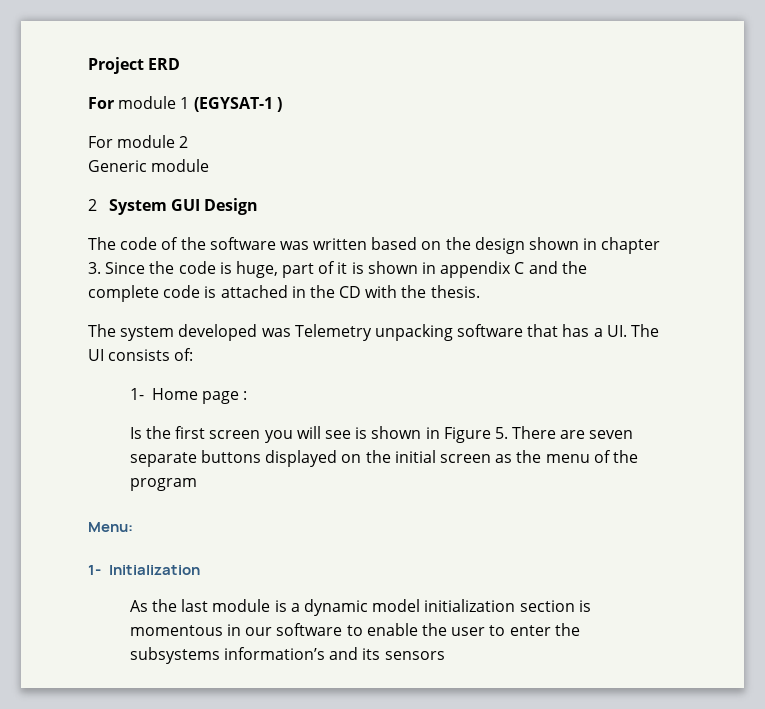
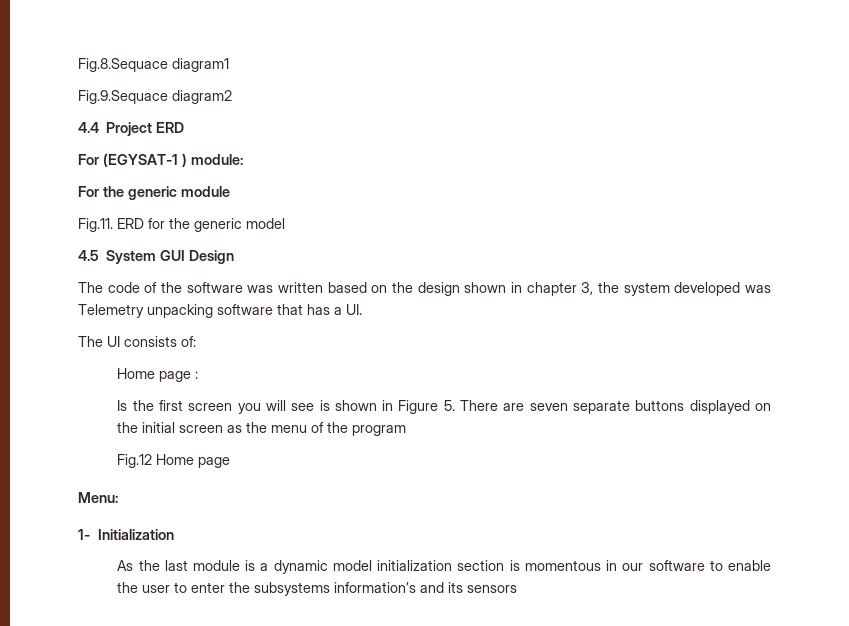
- Project ERD
+ Fig.8.Sequace diagram1
+ Fig.9.Sequace diagram2
+ 4.4 Project ERD
- For module 1 (EGYSAT-1 )
- For module 2
- Generic module
- 2 System GUI Design
+ For (EGYSAT-1 ) module:
+ For the generic module
+ Fig.11. ERD for the generic model
+ 4.5 System GUI Design
- The code of the software was written based on the design shown in chapter 3. Since the code is huge, part of it is shown in appendix C and the complete code is attached in the CD with the thesis.
- The system developed was Telemetry unpacking software that has a UI. The UI consists of:
+ The code of the software was written based on the design shown in chapter 3, the system developed was Telemetry unpacking software that has a UI.
+ The UI consists of:
- 1- Home page :
+ Home page :
+ Fig.12 Home page

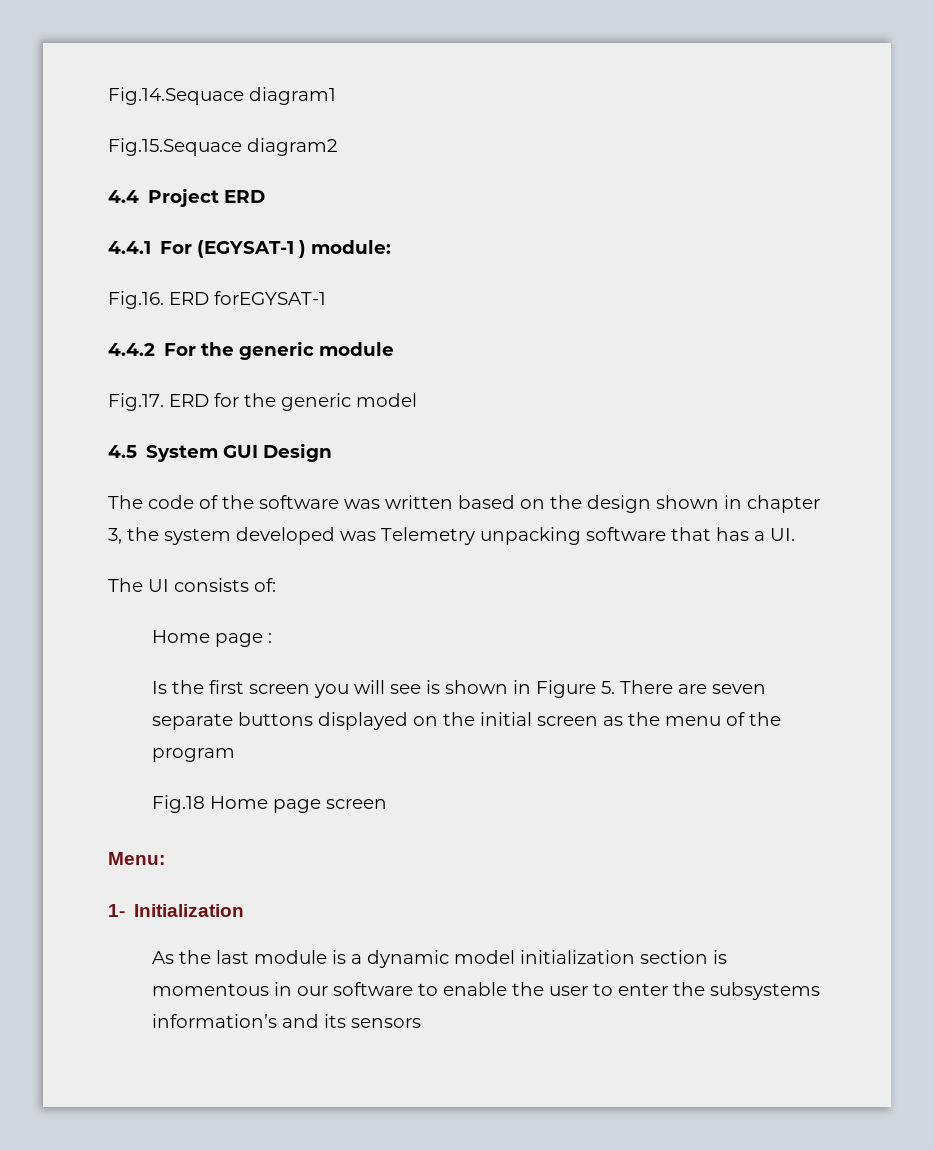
- Fig.8.Sequace diagram1
+ Fig.14.Sequace diagram1
- Fig.9.Sequace diagram2
+ Fig.15.Sequace diagram2
- For (EGYSAT-1 ) module:
+ 4.4.1 For (EGYSAT-1 ) module:
- For the generic module
+ Fig.16. ERD forEGYSAT-1
+ 4.4.2 For the generic module
- Fig.11. ERD for the generic model
+ Fig.17. ERD for the generic model
- Fig.12 Home page
+ Fig.18 Home page screen

